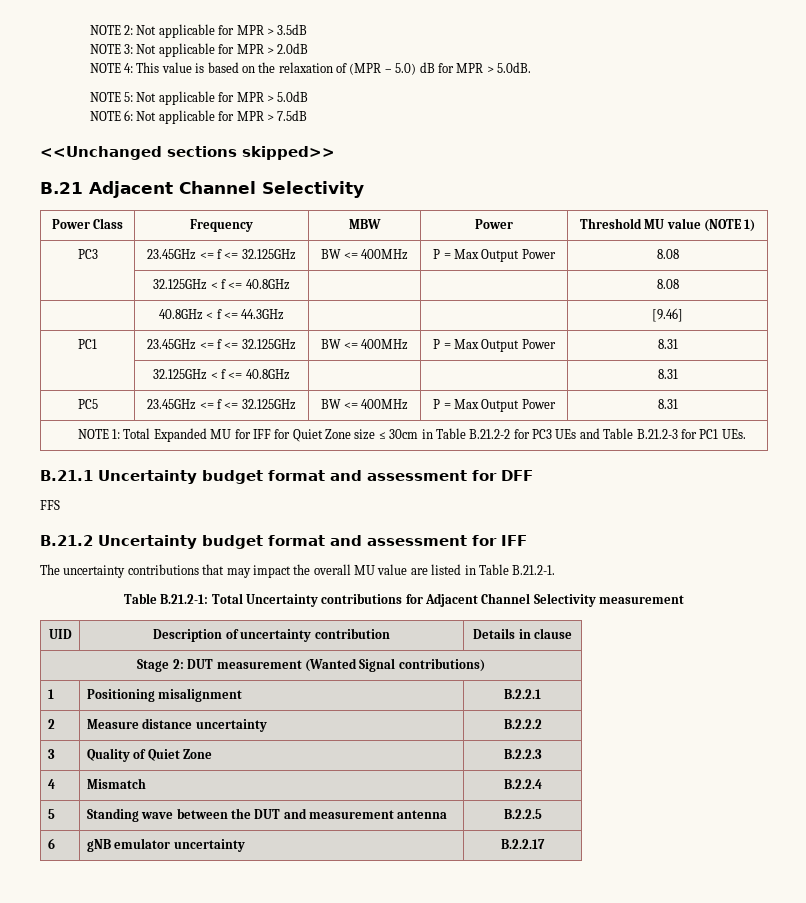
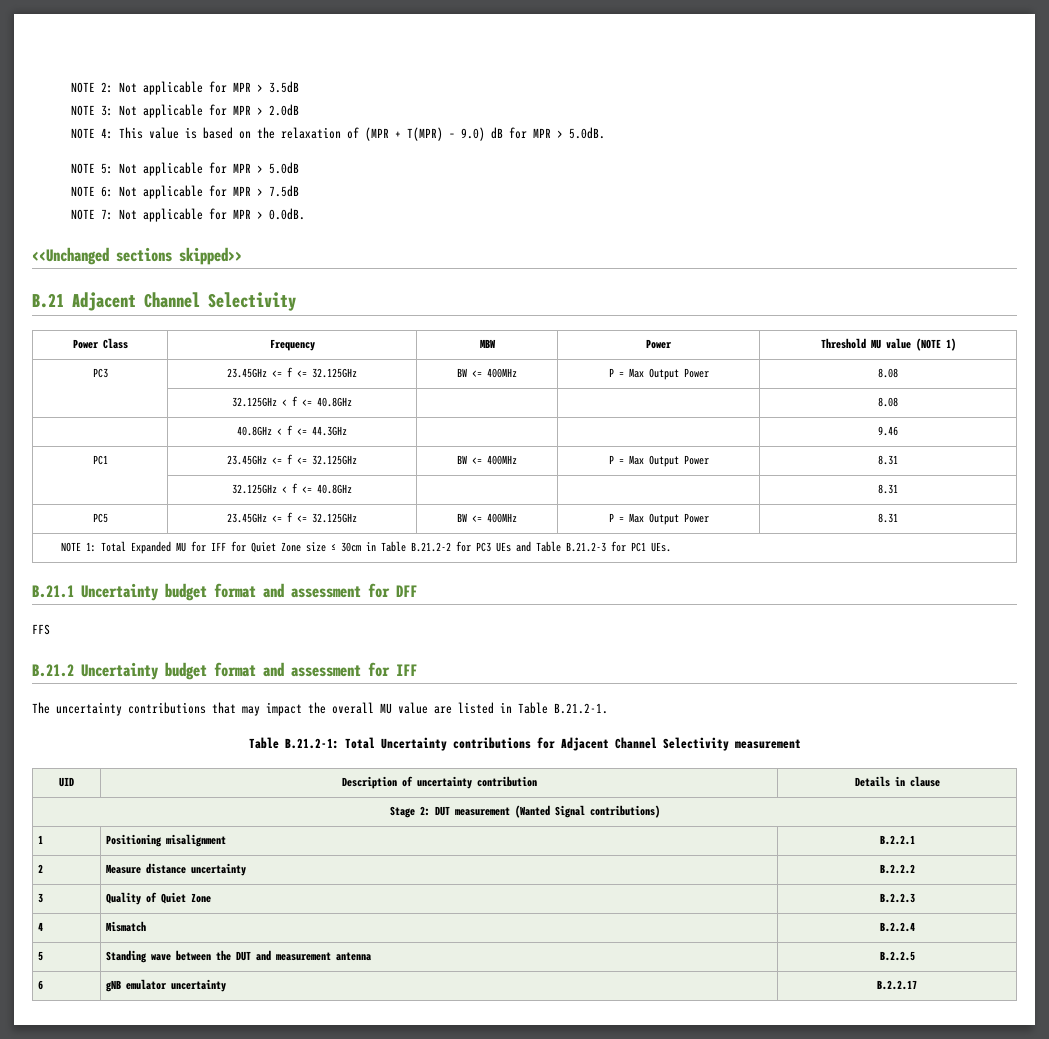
- NOTE 4: This value is based on the relaxation of (MPR – 5.0) dB for MPR > 5.0dB.
+ NOTE 4: This value is based on the relaxation of (MPR + T(MPR) – 9.0) dB for MPR > 5.0dB.
+ NOTE 7: Not applicable for MPR > 0.0dB.
- | 40.8GHz < f <= 44.3GHz | | | [9.46]
+ | 40.8GHz < f <= 44.3GHz | | | 9.46

